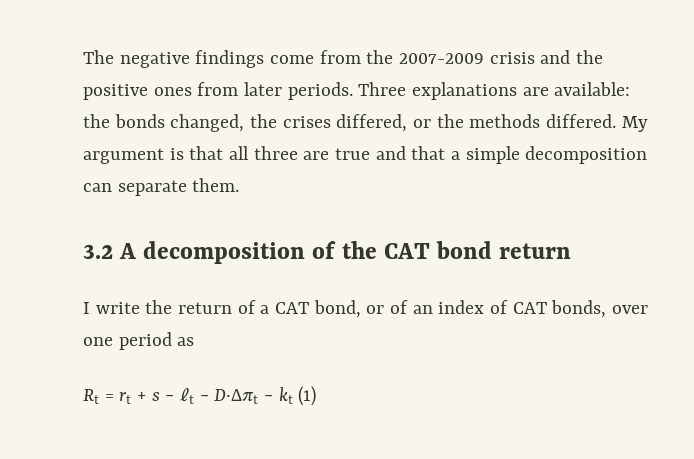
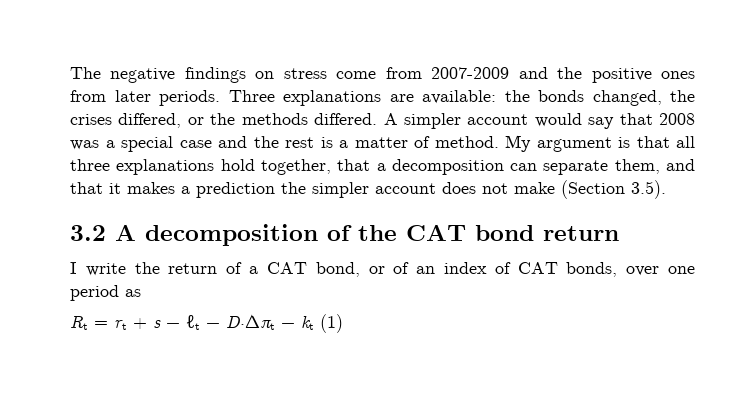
- The negative findings come from the 2007-2009 crisis and the positive ones from later periods.
+ The negative findings on stress come from 2007-2009 and the positive ones from later periods.
+ A simpler account would say that 2008 was a special case and the rest is a matter of method.
- My argument is that all three are true and that a simple decomposition can separate them.
+ My argument is that all three explanations hold together, that a decomposition can separate them, and that it makes a prediction the simpler account does not make (Section 3.5).

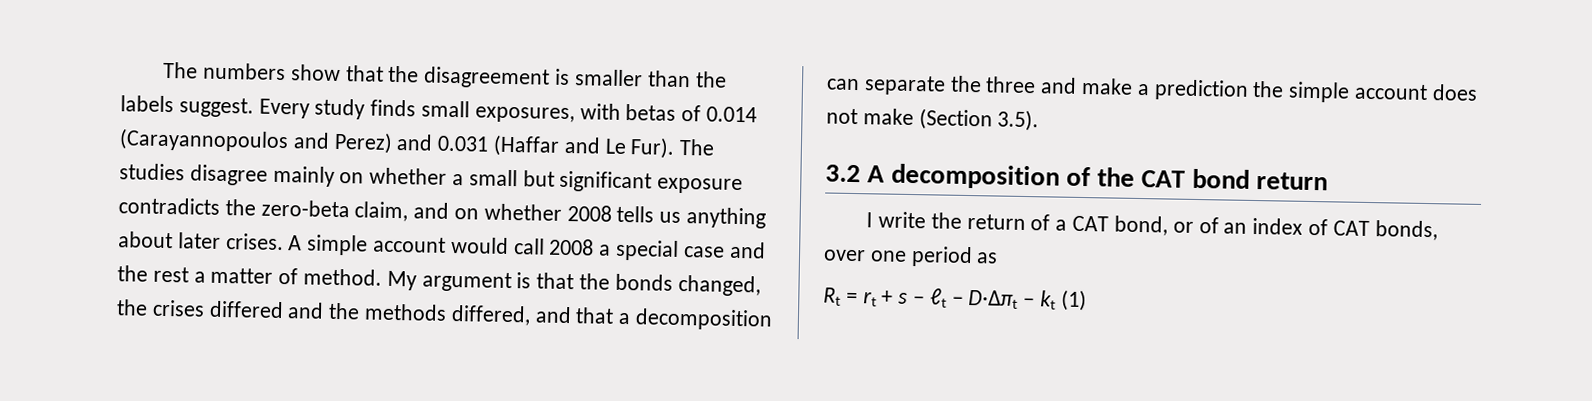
- The negative findings on stress come from 2007-2009 and the positive ones from later periods. Three explanations are available: the bonds changed, the crises differed, or the methods differed. A simpler account would say that 2008 was a special case and the rest is a matter of method.
+ The numbers show that the disagreement is smaller than the labels suggest. Every study finds small exposures, with betas of 0.014 (Carayannopoulos and Perez) and 0.031 (Haffar and Le Fur). The studies disagree mainly on whether a small but significant exposure contradicts the zero-beta claim, and on whether 2008 tells us anything about later crises. A simple account would call 2008 a special case and the rest a matter of method.
- My argument is that all three explanations hold together, that a decomposition can separate them, and that it makes a prediction the simpler account does not make (Section 3.5).
+ My argument is that the bonds changed, the crises differed and the methods differed, and that a decomposition can separate the three and make a prediction the simple account does not make (Section 3.5).

